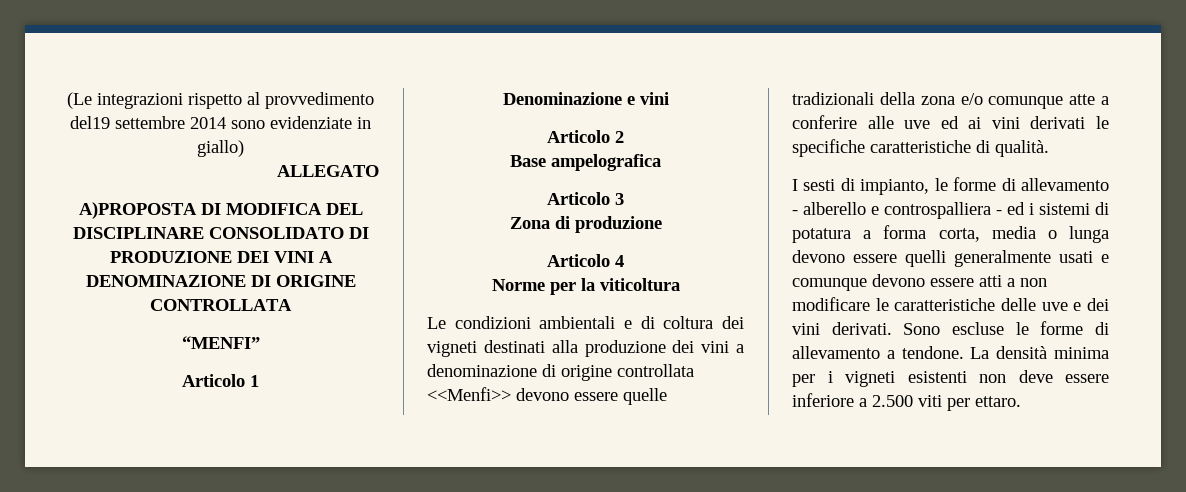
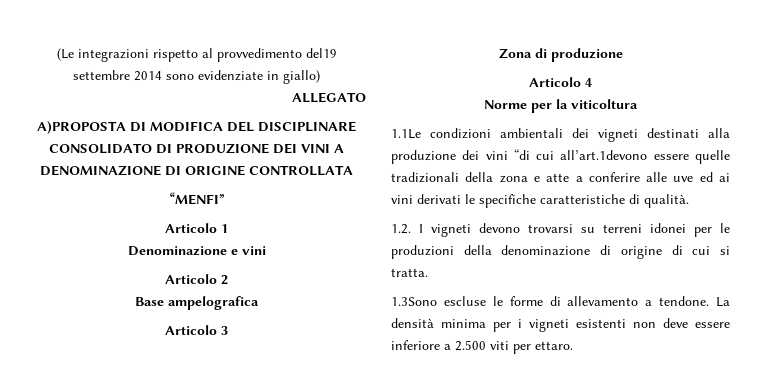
- Le condizioni ambientali e di coltura dei vigneti destinati alla produzione dei vini a denominazione di origine controllata <<Menfi>> devono essere quelle tradizionali della zona e/o comunque atte a conferire alle uve ed ai vini derivati le specifiche caratteristiche di qualità.
+ 1.1Le condizioni ambientali dei vigneti destinati alla produzione dei vini “di cui all’art.1devono essere quelle tradizionali della zona e atte a conferire alle uve ed ai vini derivati le specifiche caratteristiche di qualità.
- I sesti di impianto, le forme di allevamento - alberello e controspalliera - ed i sistemi di potatura a forma corta, media o lunga devono essere quelli generalmente usati e comunque devono essere atti a non modificare le caratteristiche delle uve e dei vini derivati. Sono escluse le forme di allevamento a tendone.
+ 1.2. I vigneti devono trovarsi su terreni idonei per le produzioni della denominazione di origine di cui si tratta.
+ 1.3Sono escluse le forme di allevamento a tendone.

